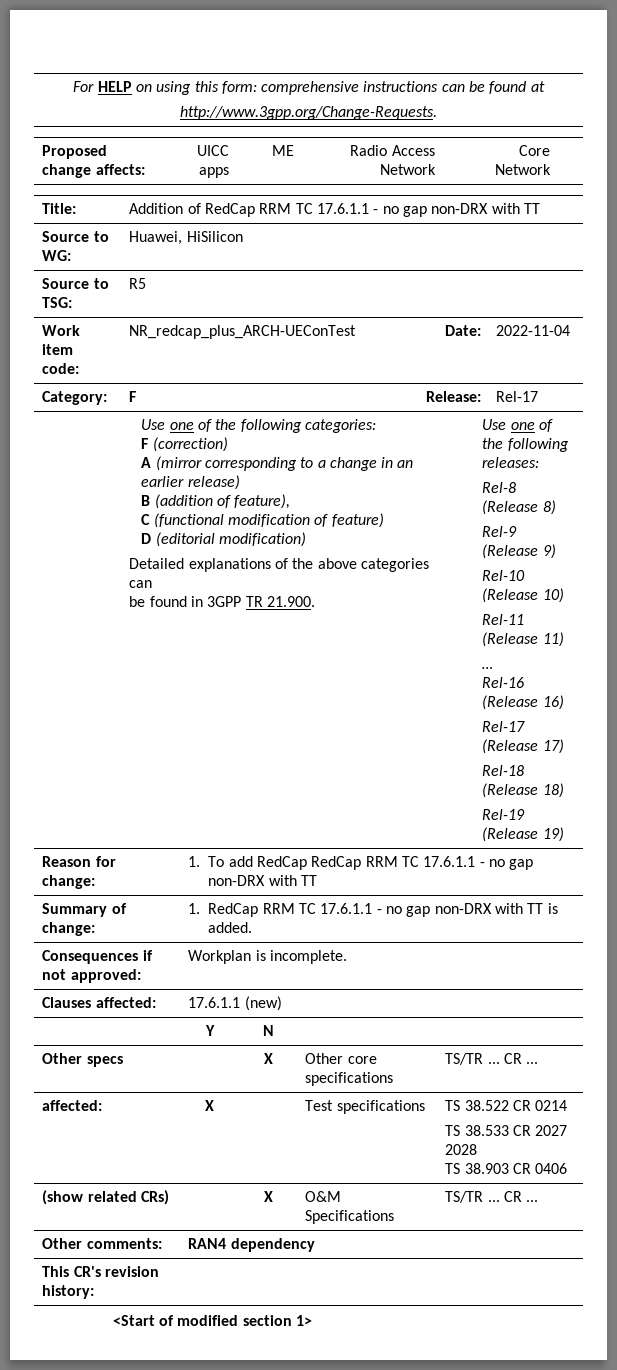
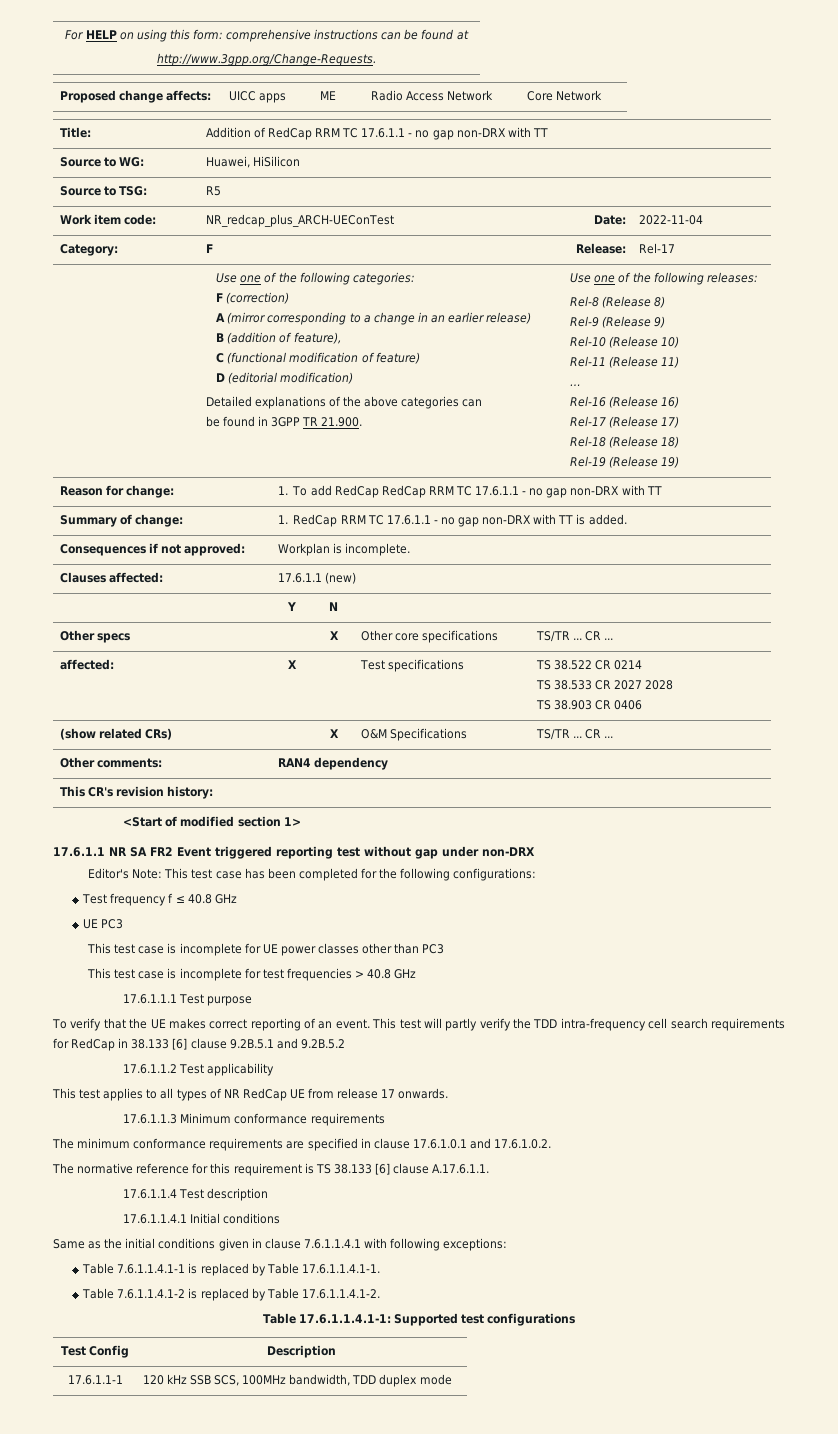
+ 17.6.1.1 NR SA FR2 Event triggered reporting test without gap under non-DRX
+ Editor's Note: This test case has been completed for the following configurations:
+ Test frequency f ≤ 40.8 GHz
+ UE PC3
+ This test case is incomplete for UE power classes other than PC3
+ This test case is incomplete for test frequencies > 40.8 GHz
+ 17.6.1.1.1 Test purpose
+ To verify that the UE makes correct reporting of an event. This test will partly verify the TDD intra-frequency cell search requirements for RedCap in 38.133 [6] clause 9.2B.5.1 and 9.2B.5.2
+ 17.6.1.1.2 Test applicability
+ This test applies to all types of NR RedCap UE from release 17 onwards.
+ 17.6.1.1.3 Minimum conformance requirements
+ The minimum conformance requirements are specified in clause 17.6.1.0.1 and 17.6.1.0.2.
+ The normative reference for this requirement is TS 38.133 [6] clause A.17.6.1.1.
+ 17.6.1.1.4 Test description
+ 17.6.1.1.4.1 Initial conditions
+ Same as the initial conditions given in clause 7.6.1.1.4.1 with following exceptions:
+ Table 7.6.1.1.4.1-1 is replaced by Table 17.6.1.1.4.1-1.
+ Table 7.6.1.1.4.1-2 is replaced by Table 17.6.1.1.4.1-2.
+ Table 17.6.1.1.4.1-1: Supported test configurations
+ Test Config | Description
+ 17.6.1.1-1 | 120 kHz SSB SCS, 100MHz bandwidth, TDD duplex mode

